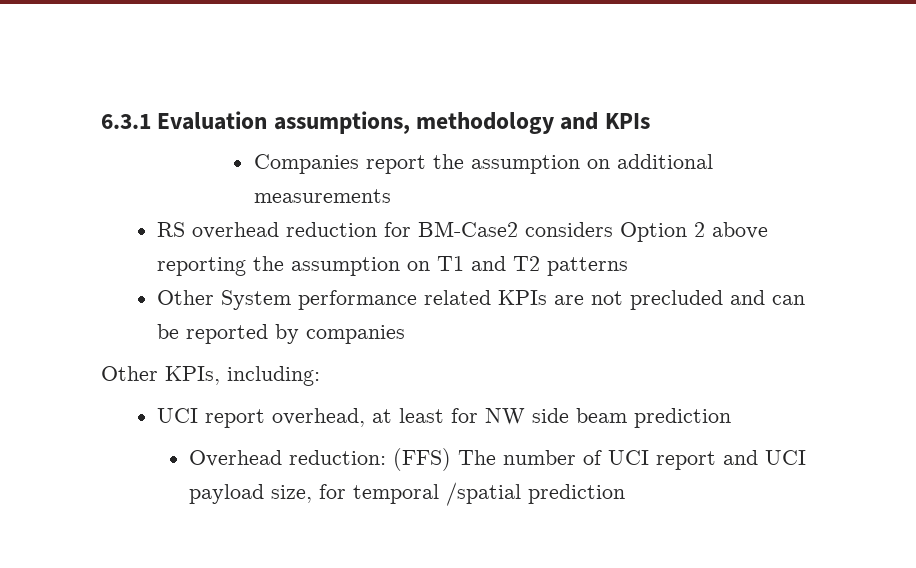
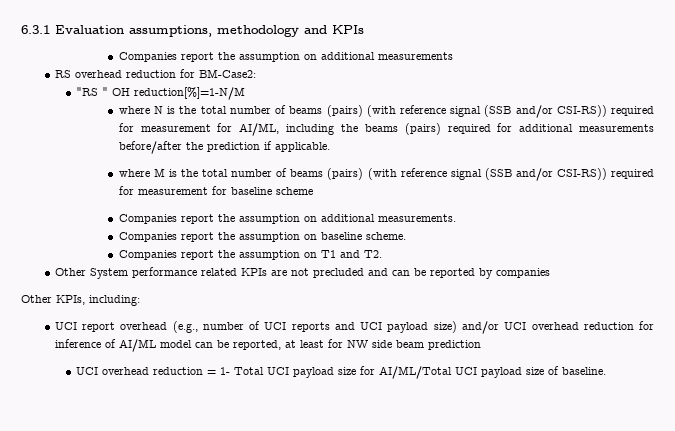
- RS overhead reduction for BM-Case2 considers Option 2 above reporting the assumption on T1 and T2 patterns
+ RS overhead reduction for BM-Case2:
+ "RS " OH reduction[%]=1-N/M
+ where N is the total number of beams (pairs) (with reference signal (SSB and/or CSI-RS)) required for measurement for AI/ML, including the beams (pairs) required for additional measurements before/after the prediction if applicable.
+ where M is the total number of beams (pairs) (with reference signal (SSB and/or CSI-RS)) required for measurement for baseline scheme
+ Companies report the assumption on additional measurements.
+ Companies report the assumption on baseline scheme.
+ Companies report the assumption on T1 and T2.
- UCI report overhead, at least for NW side beam prediction
+ UCI report overhead (e.g., number of UCI reports and UCI payload size) and/or UCI overhead reduction for inference of AI/ML model can be reported, at least for NW side beam prediction
- Overhead reduction: (FFS) The number of UCI report and UCI payload size, for temporal /spatial prediction
+ UCI overhead reduction = 1- Total UCI payload size for AI/ML/Total UCI payload size of baseline.

